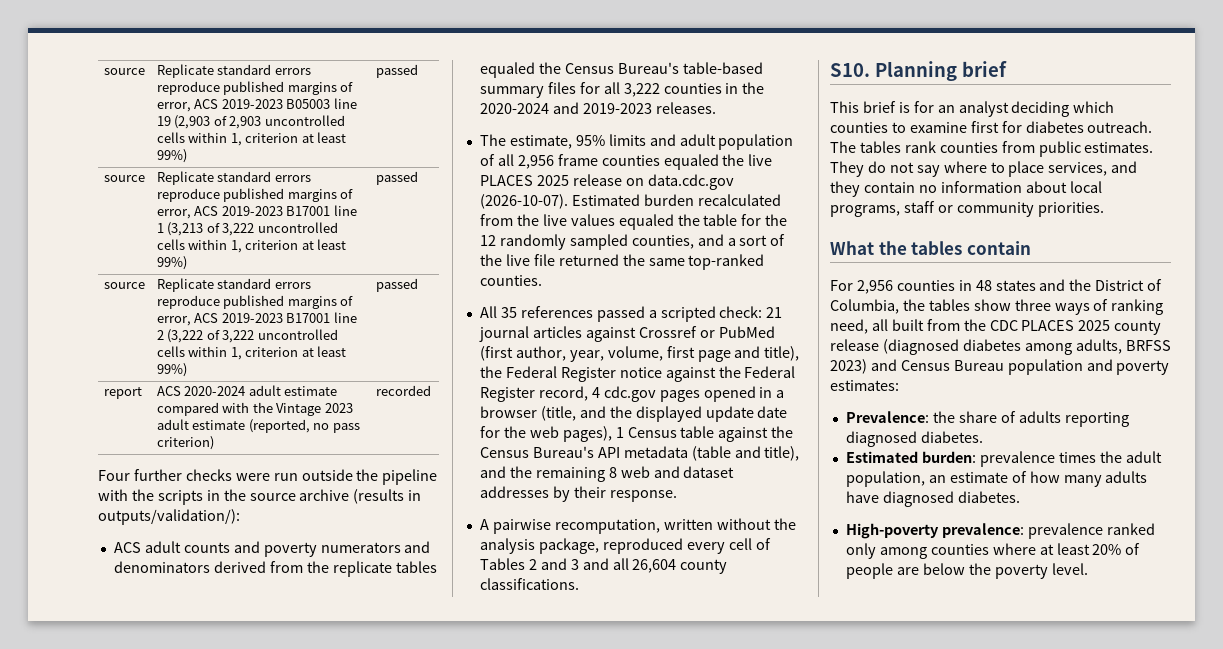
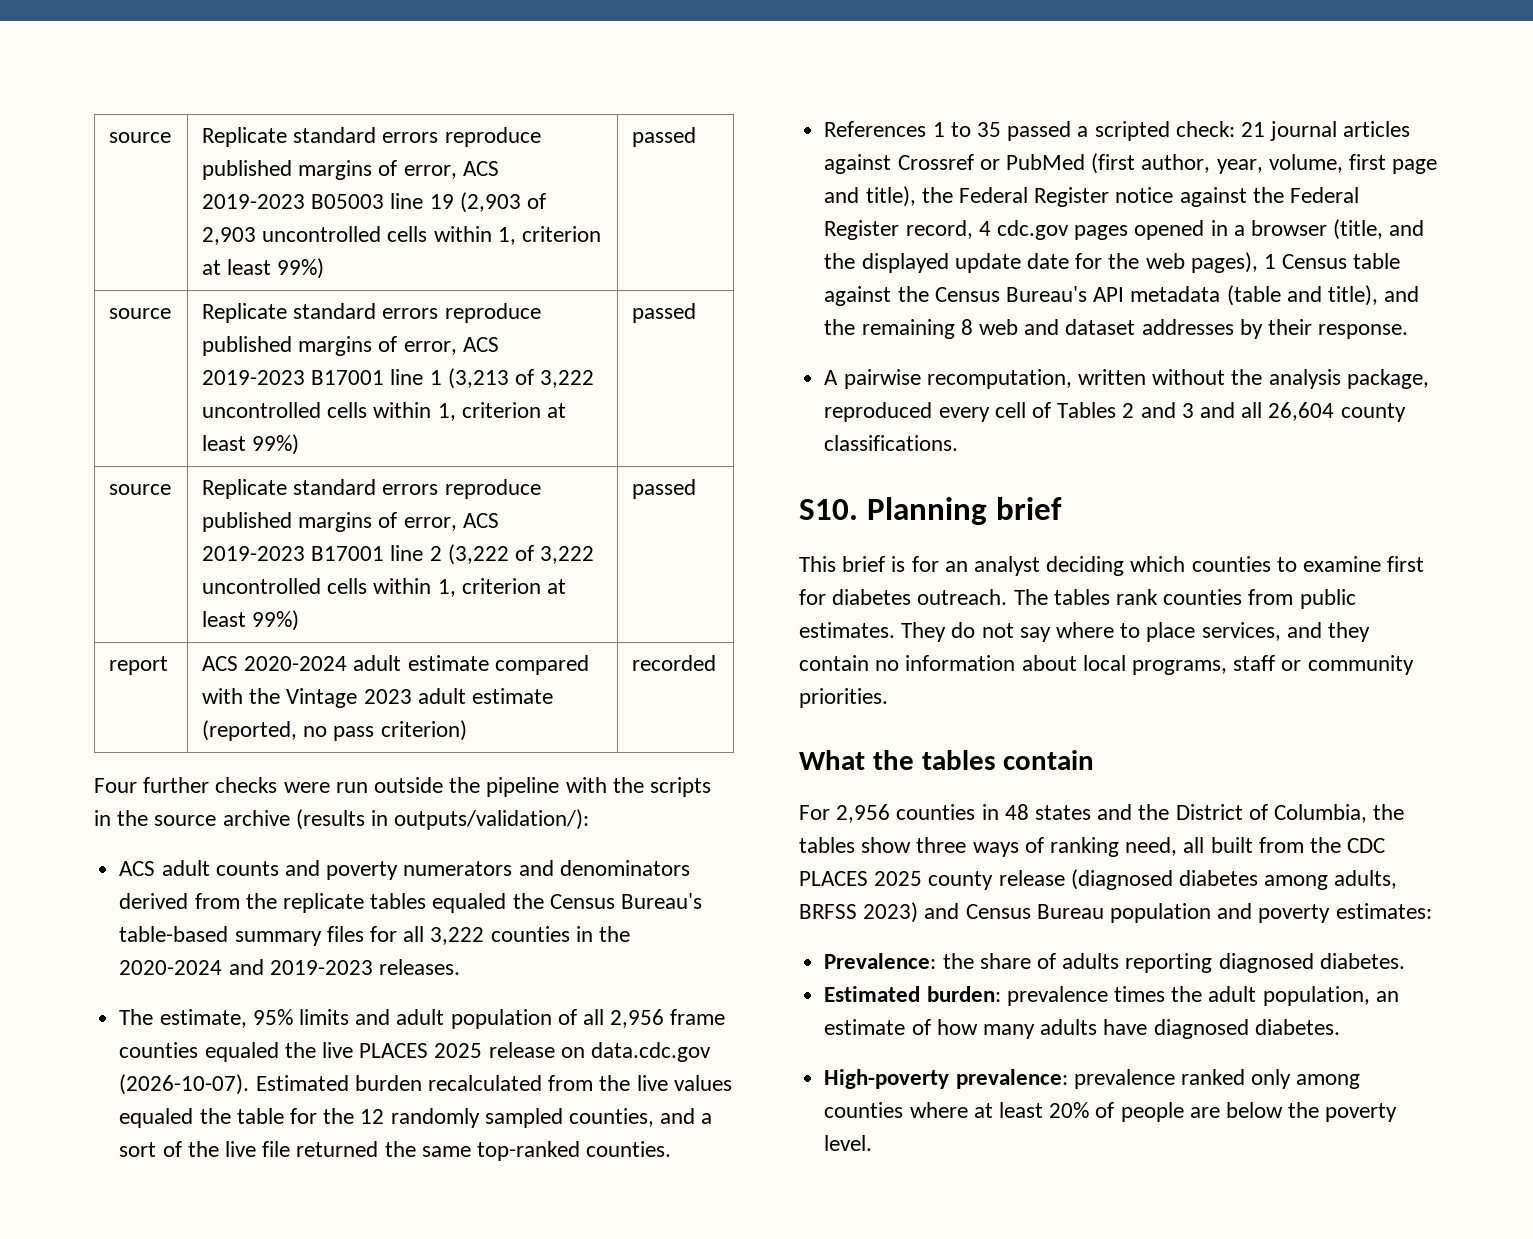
- All 35 references passed a scripted check:
+ References 1 to 35 passed a scripted check:

